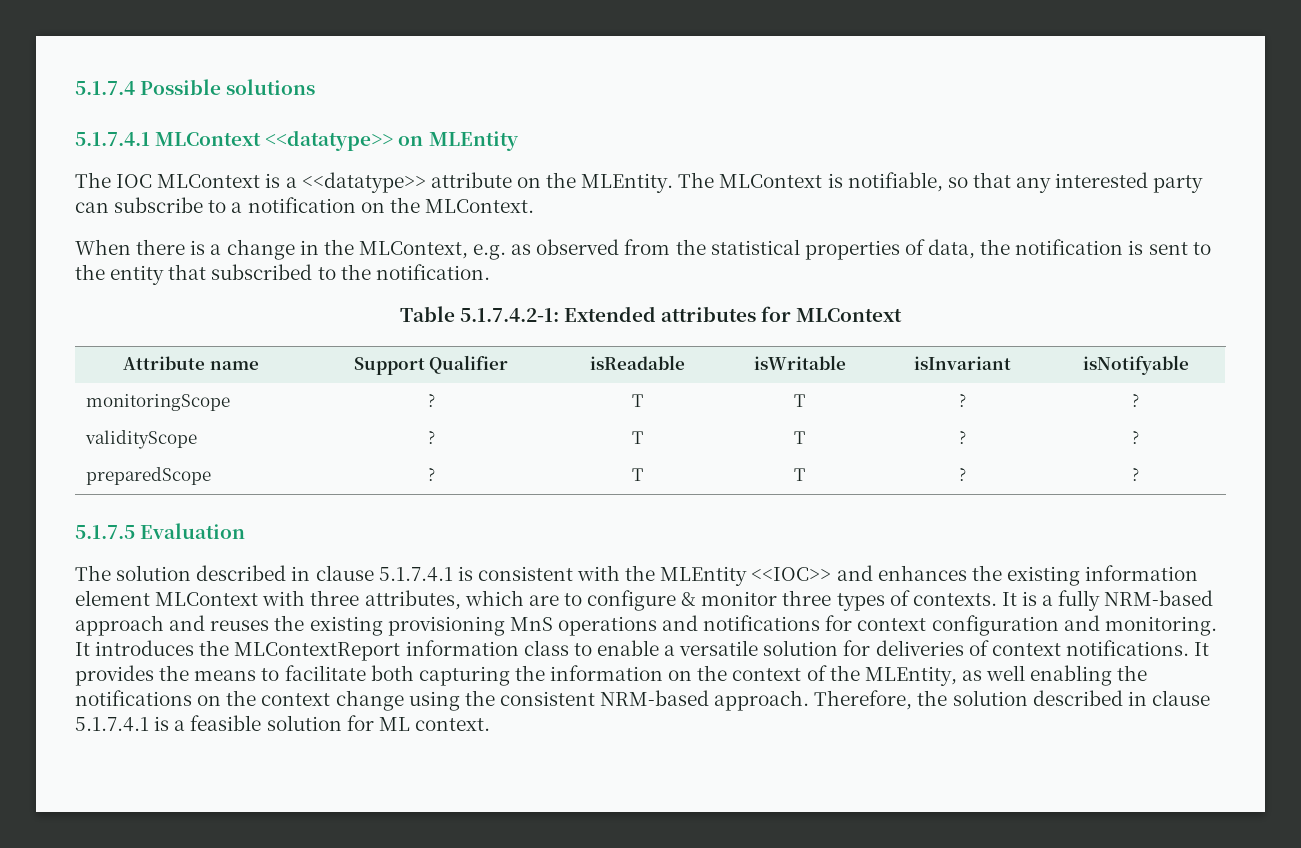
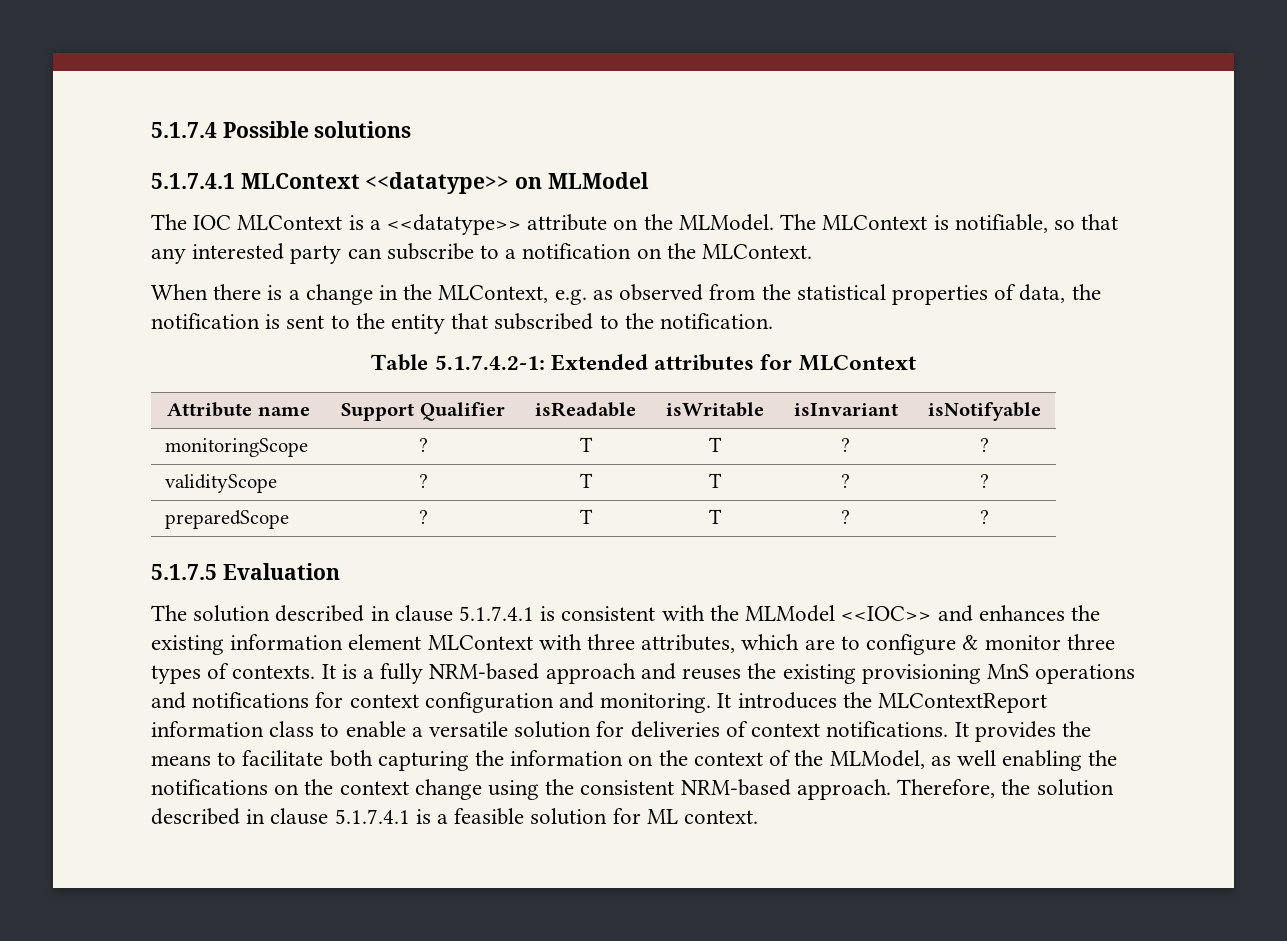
- 5.1.7.4.1 MLContext <<datatype>> on MLEntity
+ 5.1.7.4.1 MLContext <<datatype>> on MLModel
- The IOC MLContext is a <<datatype>> attribute on the MLEntity.
+ The IOC MLContext is a <<datatype>> attribute on the MLModel.
- The solution described in clause 5.1.7.4.1 is consistent with the MLEntity <<IOC>> and enhances the existing information element MLContext with three attributes, which are to configure & monitor three types of contexts.
+ The solution described in clause 5.1.7.4.1 is consistent with the MLModel <<IOC>> and enhances the existing information element MLContext with three attributes, which are to configure & monitor three types of contexts.
- It provides the means to facilitate both capturing the information on the context of the MLEntity, as well enabling the notifications on the context change using the consistent NRM-based approach.
+ It provides the means to facilitate both capturing the information on the context of the MLModel, as well enabling the notifications on the context change using the consistent NRM-based approach.

